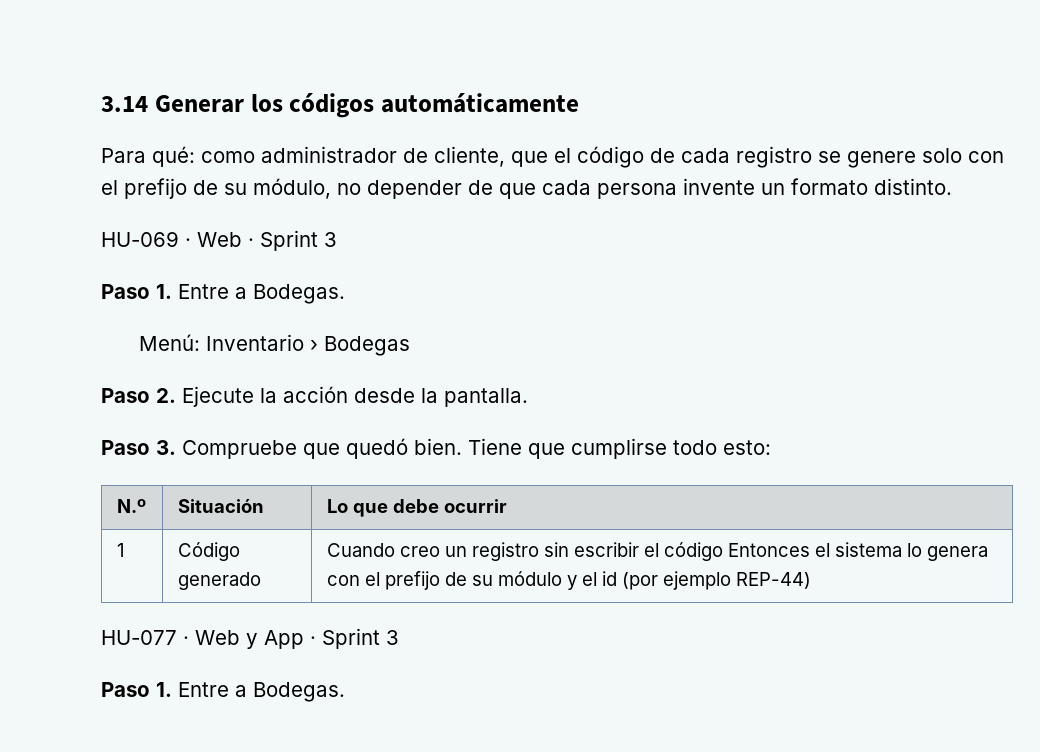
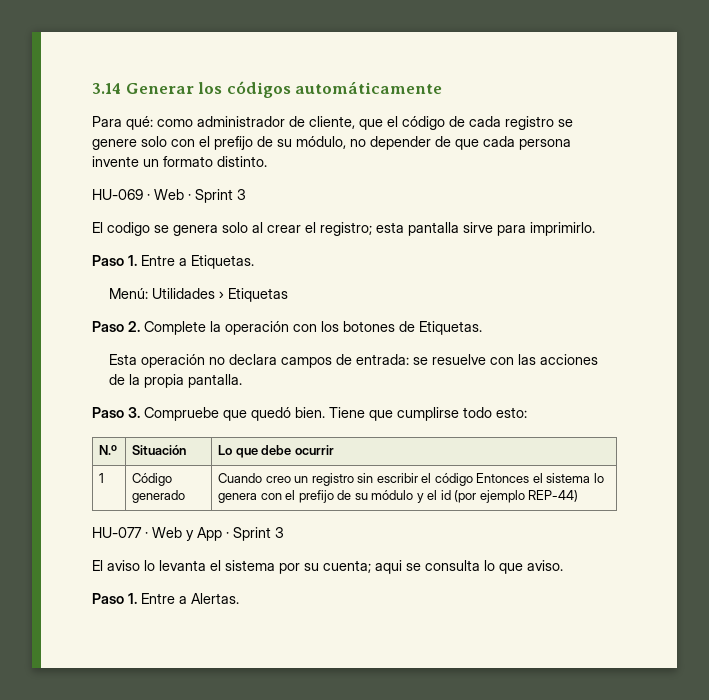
  HU-069 · Web · Sprint 3
- Paso 1. Entre a Bodegas.
+ El codigo se genera solo al crear el registro; esta pantalla sirve para imprimirlo.
+ Paso 1. Entre a Etiquetas.
- Menú: Inventario › Bodegas
+ Menú: Utilidades › Etiquetas
- Paso 2. Ejecute la acción desde la pantalla.
+ Paso 2. Complete la operación con los botones de Etiquetas.
+ Esta operación no declara campos de entrada: se resuelve con las acciones de la propia pantalla.
  HU-077 · Web y App · Sprint 3
- Paso 1. Entre a Bodegas.
+ El aviso lo levanta el sistema por su cuenta; aqui se consulta lo que aviso.
+ Paso 1. Entre a Alertas.

